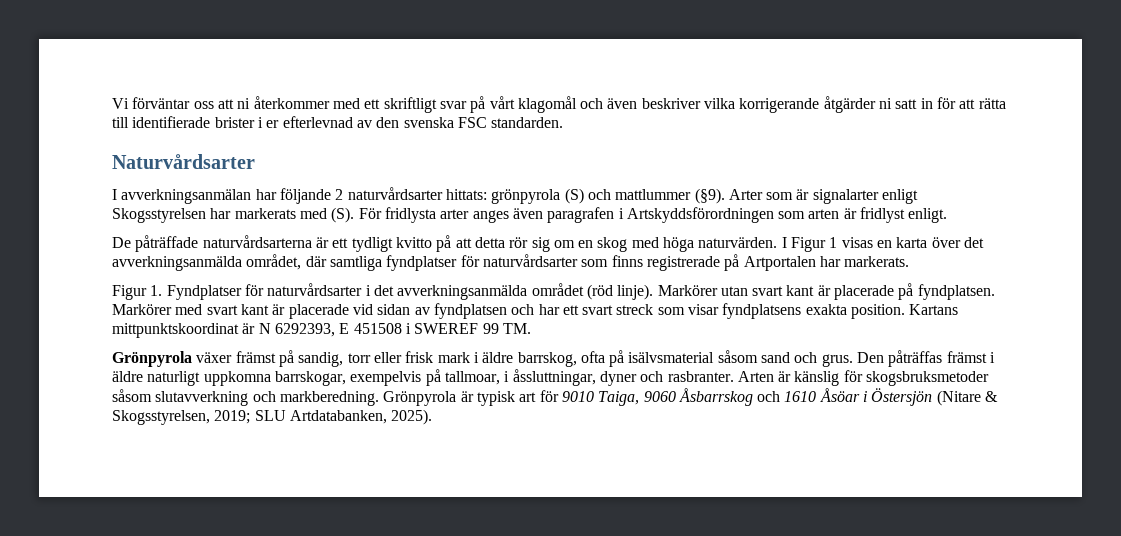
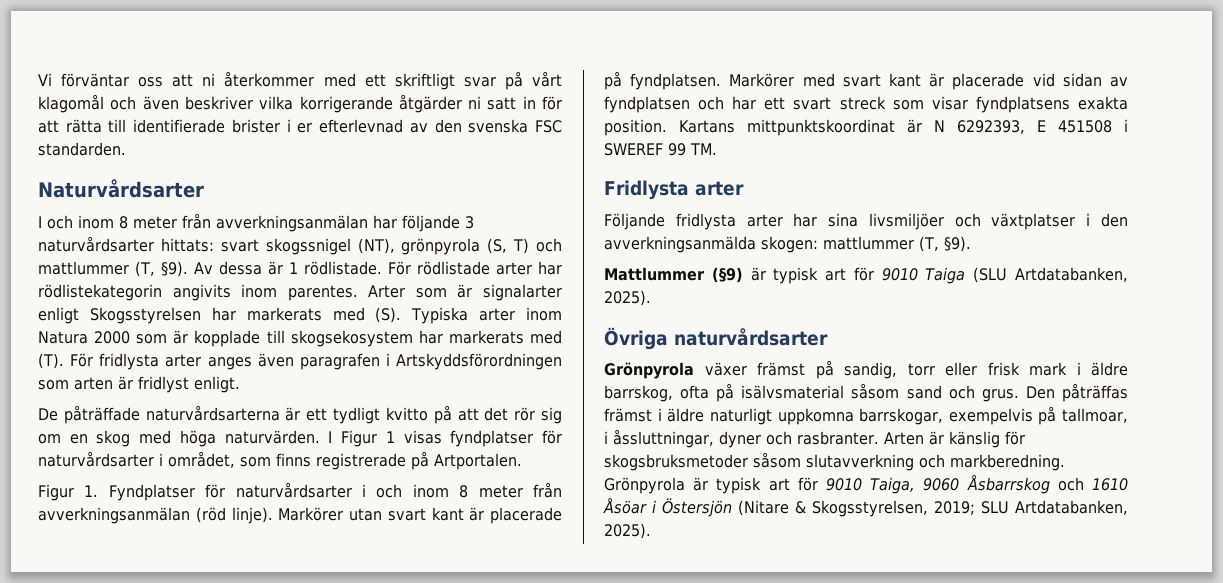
- I avverkningsanmälan har följande 2 naturvårdsarter hittats: grönpyrola (S) och mattlummer (§9).
+ I och inom 8 meter från avverkningsanmälan har följande 3 naturvårdsarter hittats: svart skogssnigel (NT), grönpyrola (S, T) och mattlummer (T, §9). Av dessa är 1 rödlistade. För rödlistade arter har rödlistekategorin angivits inom parentes.
- Arter som är signalarter enligt Skogsstyrelsen har markerats med (S). För fridlysta arter anges även paragrafen i Artskyddsförordningen som arten är fridlyst enligt.
+ Arter som är signalarter enligt Skogsstyrelsen har markerats med (S). Typiska arter inom Natura 2000 som är kopplade till skogsekosystem har markerats med (T). För fridlysta arter anges även paragrafen i Artskyddsförordningen som arten är fridlyst enligt.
- De påträffade naturvårdsarterna är ett tydligt kvitto på att detta rör sig om en skog med höga naturvärden.
+ De påträffade naturvårdsarterna är ett tydligt kvitto på att det rör sig om en skog med höga naturvärden.
- I Figur 1 visas en karta över det avverkningsanmälda området, där samtliga fyndplatser för naturvårdsarter som finns registrerade på Artportalen har markerats.
+ I Figur 1 visas fyndplatser för naturvårdsarter i området, som finns registrerade på Artportalen.
- Figur 1. Fyndplatser för naturvårdsarter i det avverkningsanmälda området (röd linje).
+ Figur 1. Fyndplatser för naturvårdsarter i och inom 8 meter från avverkningsanmälan (röd linje).
+ Fridlysta arter
+ Följande fridlysta arter har sina livsmiljöer och växtplatser i den avverkningsanmälda skogen: mattlummer (T, §9).
+ Mattlummer (§9) är typisk art för 9010 Taiga (SLU Artdatabanken, 2025).
+ Övriga naturvårdsarter

